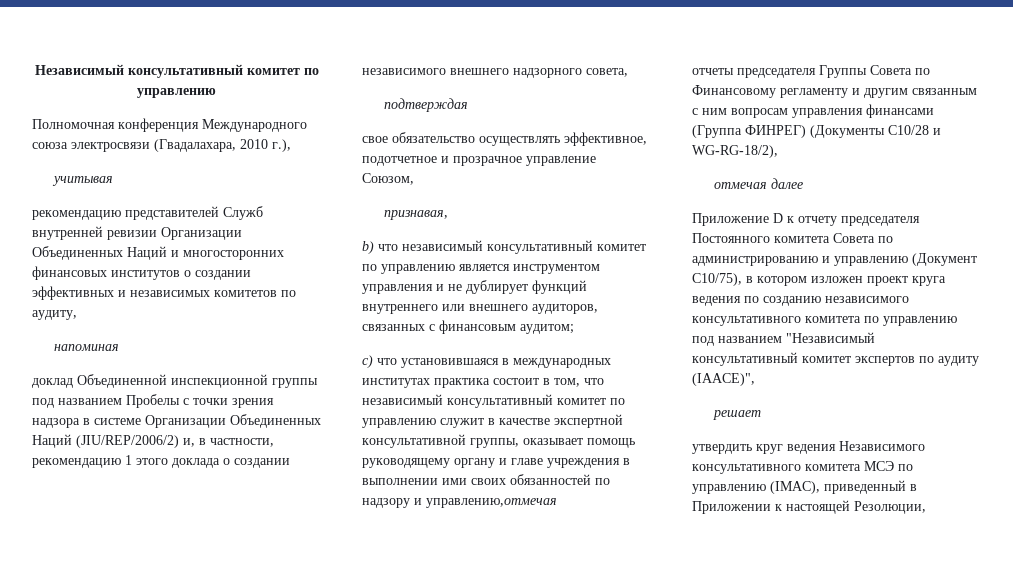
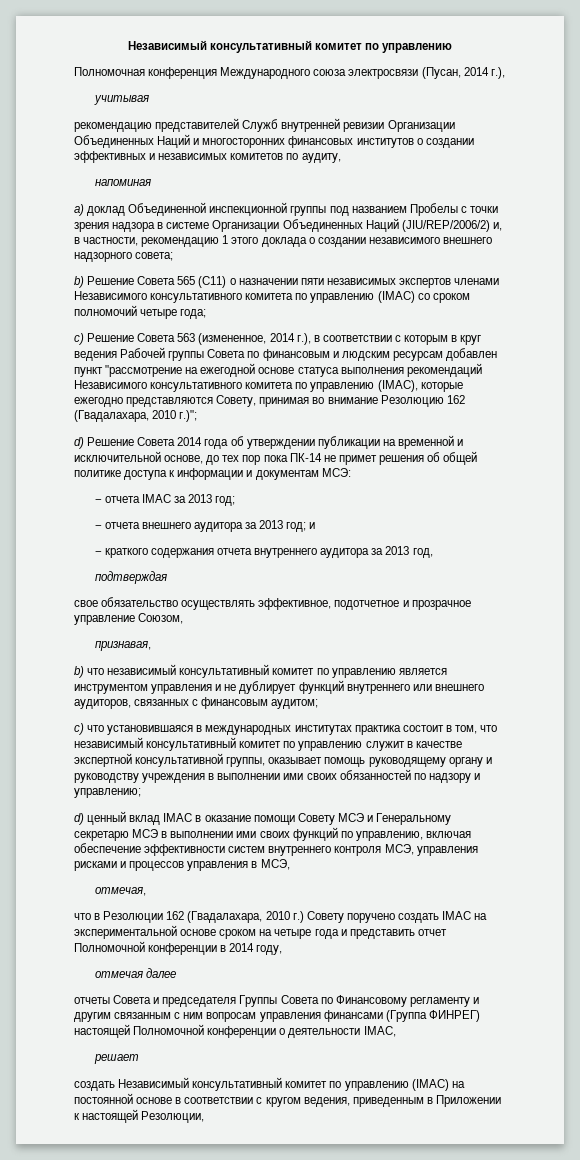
- Полномочная конференция Международного союза электросвязи (Гвадалахара, 2010 г.),
+ Полномочная конференция Международного союза электросвязи (Пусан, 2014 г.),
- доклад Объединенной инспекционной группы под названием Пробелы с точки зрения надзора в системе Организации Объединенных Наций (JIU/REP/2006/2) и, в частности, рекомендацию 1 этого доклада о создании независимого внешнего надзорного совета,
+ a) доклад Объединенной инспекционной группы под названием Пробелы с точки зрения надзора в системе Организации Объединенных Наций (JIU/REP/2006/2) и, в частности, рекомендацию 1 этого доклада о создании независимого внешнего надзорного совета;
+ b) Решение Совета 565 (C11) о назначении пяти независимых экспертов членами Независимого консультативного комитета по управлению (IMAC) со сроком полномочий четыре года;
+ c) Решение Совета 563 (измененное, 2014 г.), в соответствии с которым в круг ведения Рабочей группы Совета по финансовым и людским ресурсам добавлен пункт "рассмотрение на ежегодной основе статуса выполнения рекомендаций Независимого консультативного комитета по управлению (IMAC), которые ежегодно представляются Совету, принимая во внимание Резолюцию 162 (Гвадалахара, 2010 г.)";
+ d) Решение Совета 2014 года об утверждении публикации на временной и исключительной основе, до тех пор пока ПК-14 не примет решения об общей политике доступа к информации и документам МСЭ:
+ − отчета IMAC за 2013 год;
+ − отчета внешнего аудитора за 2013 год; и
+ − краткого содержания отчета внутреннего аудитора за 2013 год,
- c) что установившаяся в международных институтах практика состоит в том, что независимый консультативный комитет по управлению служит в качестве экспертной консультативной группы, оказывает помощь руководящему органу и главе учреждения в выполнении ими своих обязанностей по надзору и управлению,отмечая
+ c) что установившаяся в международных институтах практика состоит в том, что независимый консультативный комитет по управлению служит в качестве экспертной консультативной группы, оказывает помощь руководящему органу и руководству учреждения в выполнении ими своих обязанностей по надзору и управлению;
+ d) ценный вклад IMAC в оказание помощи Совету МСЭ и Генеральному секретарю МСЭ в выполнении ими своих функций по управлению, включая обеспечение эффективности систем внутреннего контроля МСЭ, управления рисками и процессов управления в МСЭ,
+ отмечая,
+ что в Резолюции 162 (Гвадалахара, 2010 г.) Совету поручено создать IMAC на экспериментальной основе сроком на четыре года и представить отчет Полномочной конференции в 2014 году,
+ отмечая далее
- отчеты председателя Группы Совета по Финансовому регламенту и другим связанным с ним вопросам управления финансами (Группа ФИНРЕГ) (Документы C10/28 и WG-RG-18/2),
- отмечая далее
- Приложение D к отчету председателя Постоянного комитета Совета по администрированию и управлению (Документ C10/75), в котором изложен проект круга ведения по созданию независимого консультативного комитета по управлению под названием "Независимый консультативный комитет экспертов по аудиту (IAACE)",
+ отчеты Совета и председателя Группы Совета по Финансовому регламенту и другим связанным с ним вопросам управления финансами (Группа ФИНРЕГ) настоящей Полномочной конференции о деятельности IMAC,
  решает
- утвердить круг ведения Независимого консультативного комитета МСЭ по управлению (IMAC), приведенный в Приложении к настоящей Резолюции,
+ создать Независимый консультативный комитет по управлению (IMAC) на постоянной основе в соответствии с кругом ведения, приведенным в Приложении к настоящей Резолюции,

